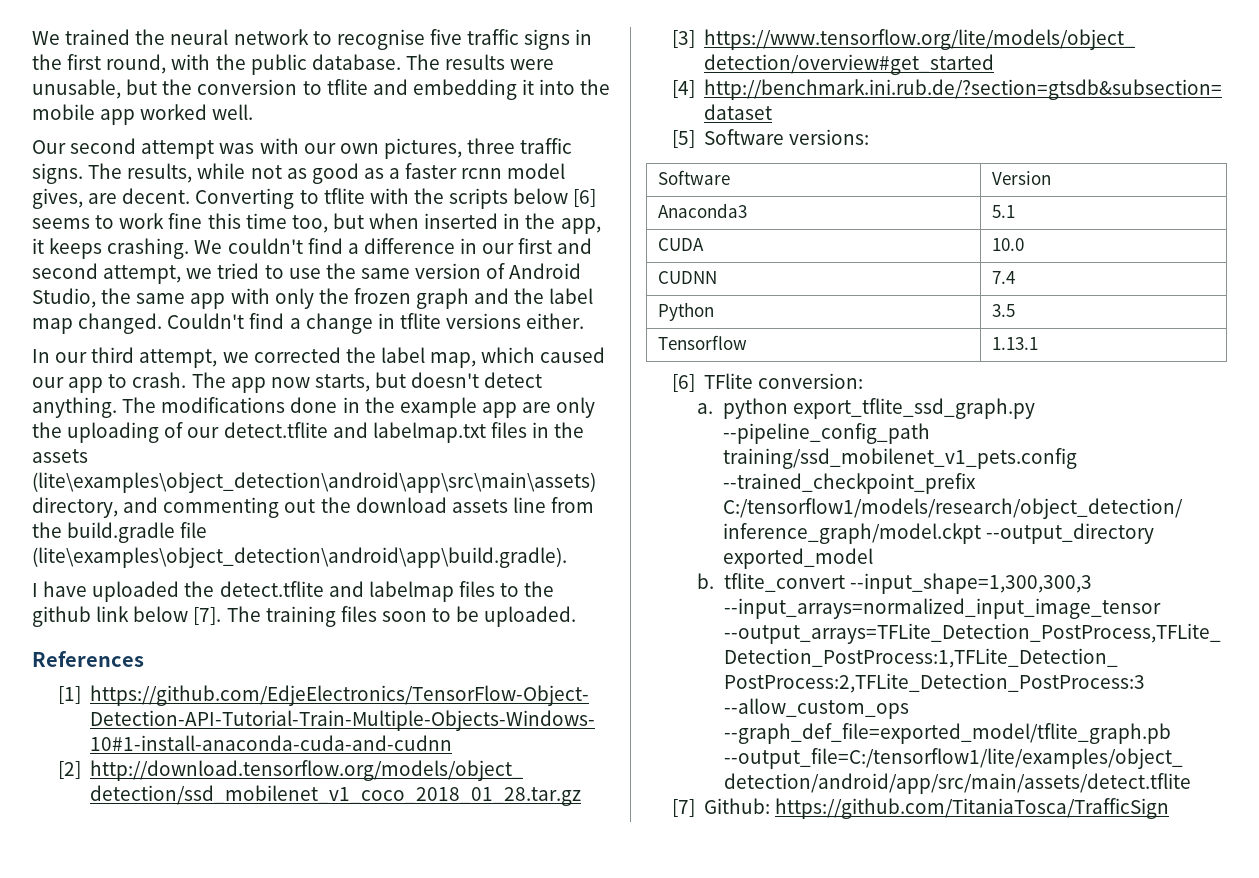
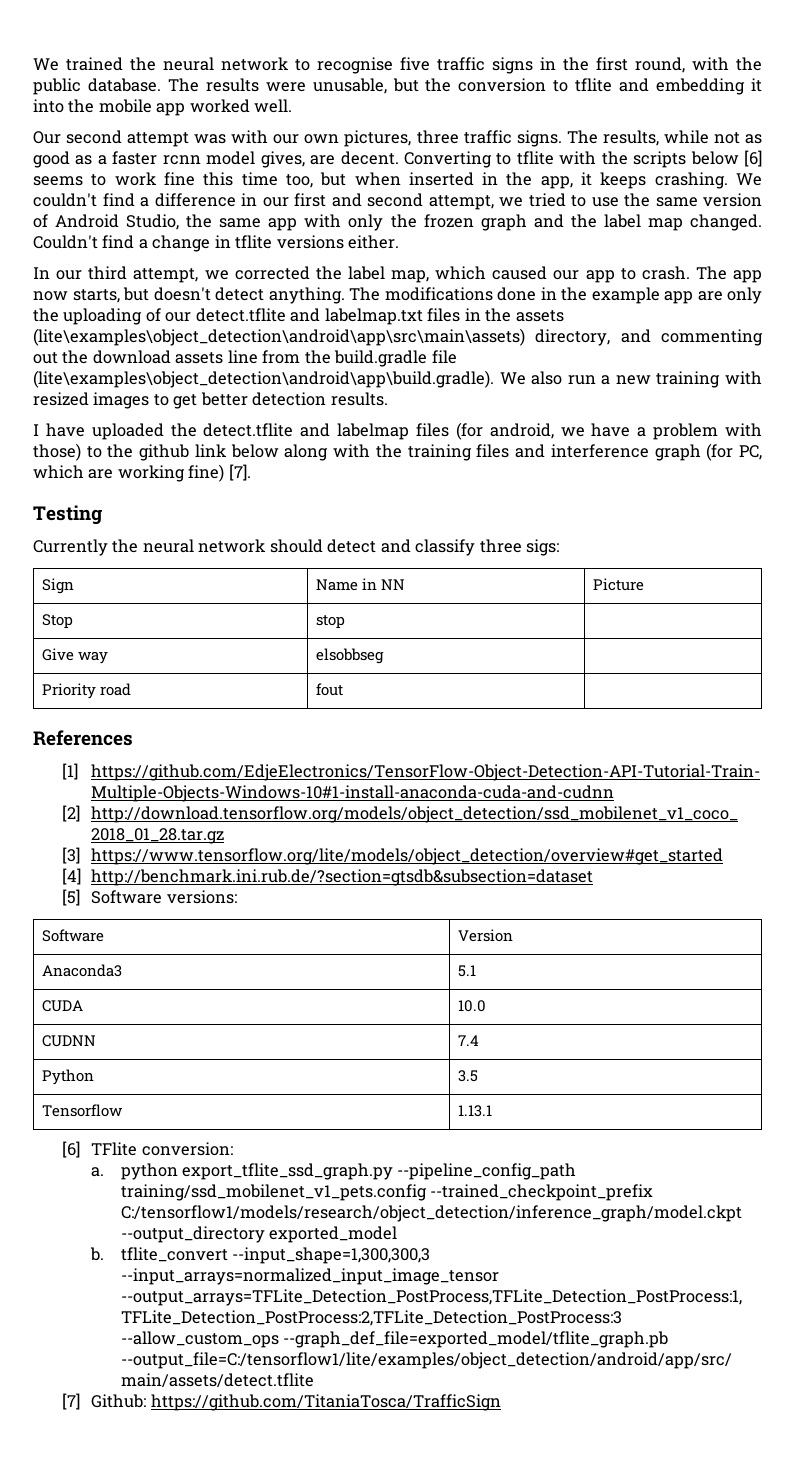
- The modifications done in the example app are only the uploading of our detect.tflite and labelmap.txt files in the assets (lite\examples\object_detection\android\app\src\main\assets) directory, and commenting out the download assets line from the build.gradle file (lite\examples\object_detection\android\app\build.gradle).
+ The modifications done in the example app are only the uploading of our detect.tflite and labelmap.txt files in the assets (lite\examples\object_detection\android\app\src\main\assets) directory, and commenting out the download assets line from the build.gradle file (lite\examples\object_detection\android\app\build.gradle). We also run a new training with resized images to get better detection results.
- I have uploaded the detect.tflite and labelmap files to the github link below [7]. The training files soon to be uploaded.
+ I have uploaded the detect.tflite and labelmap files (for android, we have a problem with those) to the github link below along with the training files and interference graph (for PC, which are working fine) [7].
+ Testing
+ Currently the neural network should detect and classify three sigs:
+ Sign | Name in NN | Picture
+ Stop | stop |
+ Give way | elsobbseg |
+ Priority road | fout |

